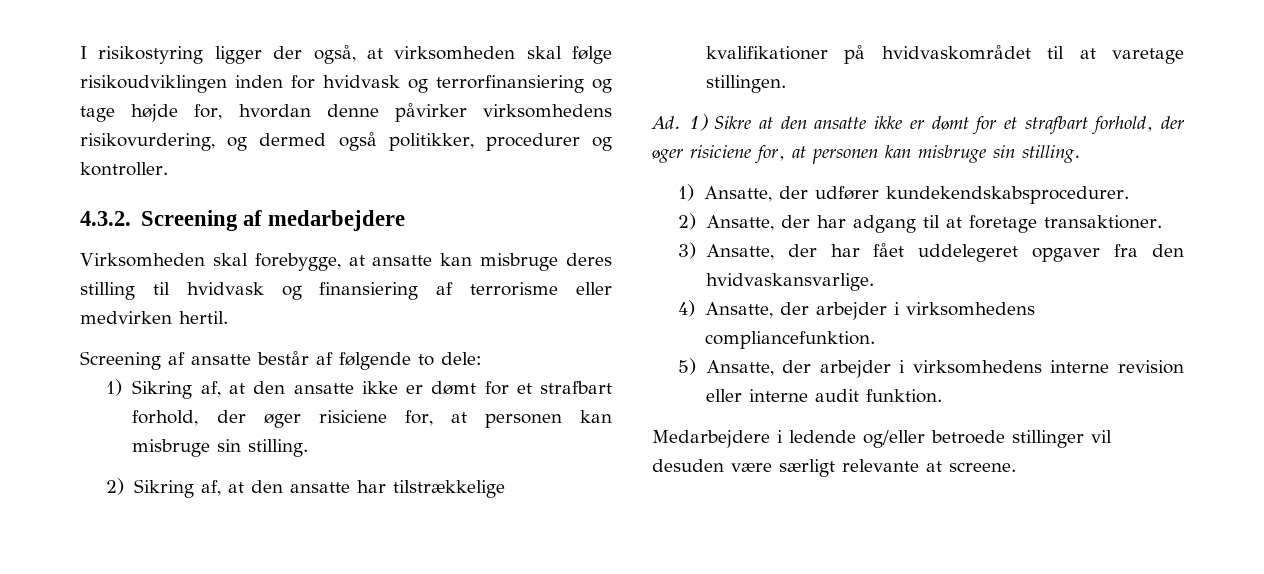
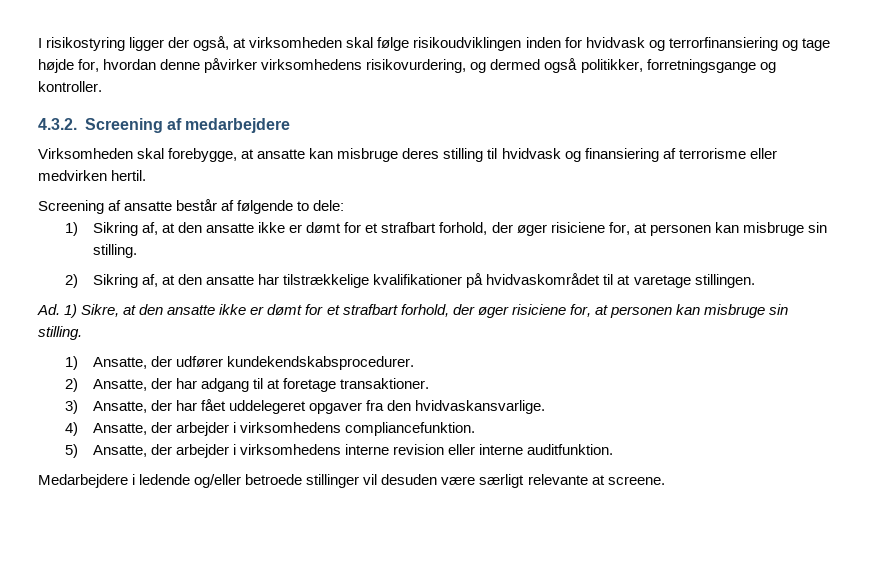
- I risikostyring ligger der også, at virksomheden skal følge risikoudviklingen inden for hvidvask og terrorfinansiering og tage højde for, hvordan denne påvirker virksomhedens risikovurdering, og dermed også politikker, procedurer og kontroller.
+ I risikostyring ligger der også, at virksomheden skal følge risikoudviklingen inden for hvidvask og terrorfinansiering og tage højde for, hvordan denne påvirker virksomhedens risikovurdering, og dermed også politikker, forretningsgange og kontroller.
- Ad. 1) Sikre at den ansatte ikke er dømt for et strafbart forhold, der øger risiciene for, at personen kan misbruge sin stilling.
+ Ad. 1) Sikre, at den ansatte ikke er dømt for et strafbart forhold, der øger risiciene for, at personen kan misbruge sin stilling.
- 5) Ansatte, der arbejder i virksomhedens interne revision eller interne audit funktion.
+ 5) Ansatte, der arbejder i virksomhedens interne revision eller interne auditfunktion.

